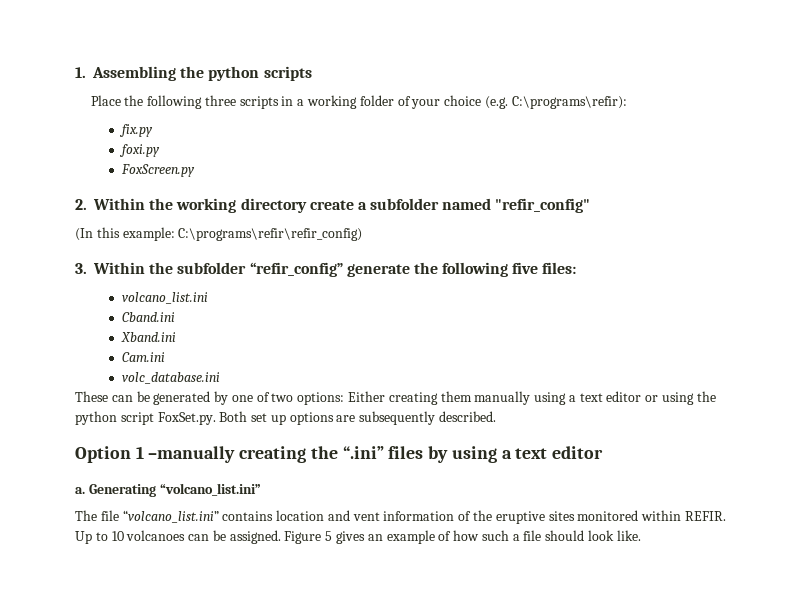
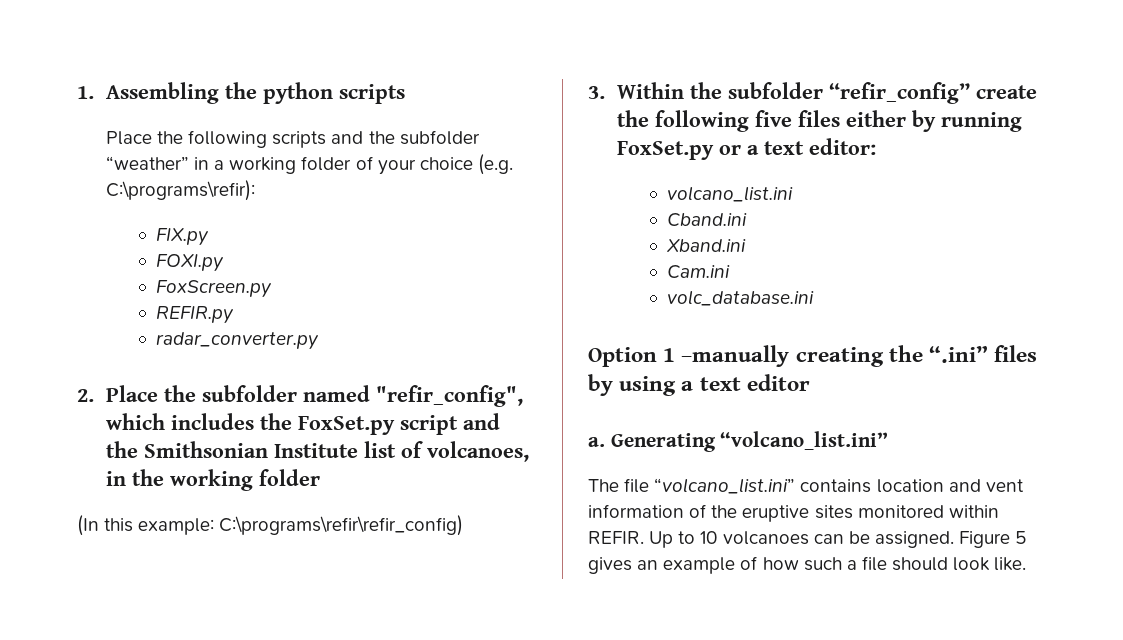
- Place the following three scripts in a working folder of your choice (e.g. C:\programs\refir):
+ Place the following scripts and the subfolder “weather” in a working folder of your choice (e.g. C:\programs\refir):
- fix.py
- foxi.py
+ FIX.py
+ FOXI.py
+ REFIR.py
+ radar_converter.py
- 2. Within the working directory create a subfolder named "refir_config"
+ 2. Place the subfolder named "refir_config", which includes the FoxSet.py script and the Smithsonian Institute list of volcanoes, in the working folder
- 3. Within the subfolder “refir_config” generate the following five files:
+ 3. Within the subfolder “refir_config” create the following five files either by running FoxSet.py or a text editor:
- These can be generated by one of two options: Either creating them manually using a text editor or using the python script FoxSet.py. Both set up options are subsequently described.

